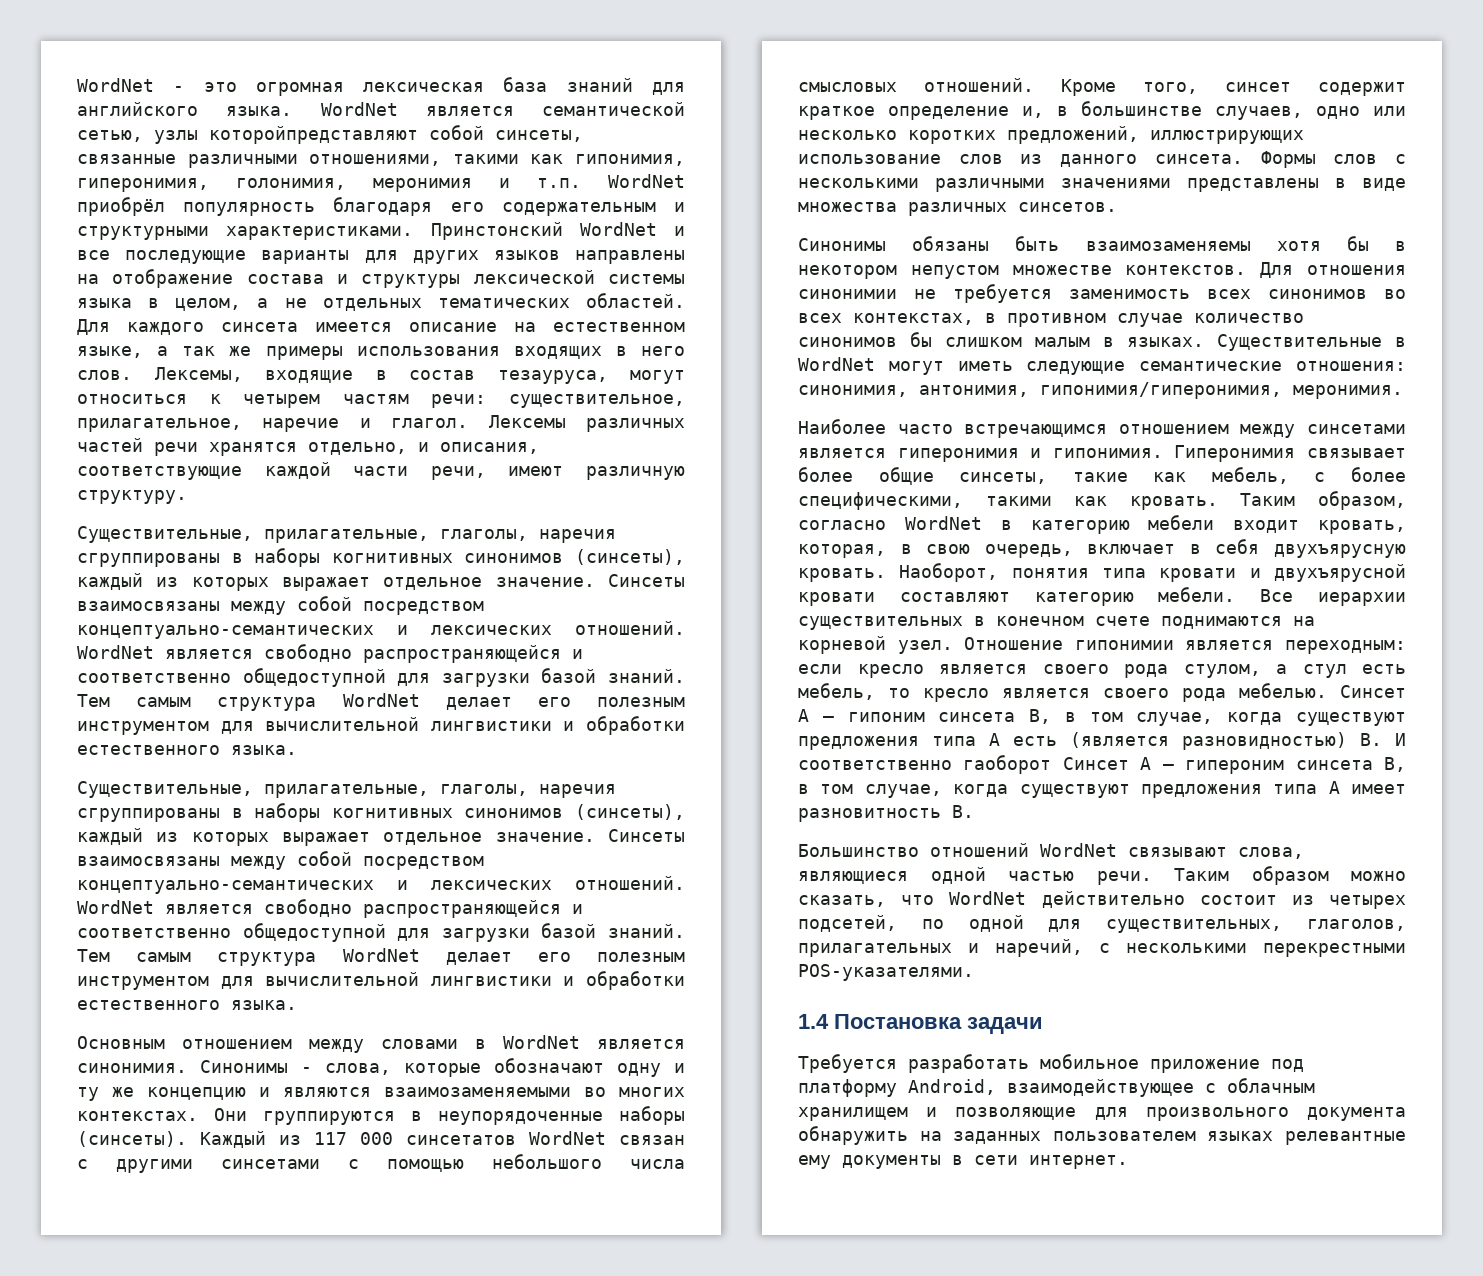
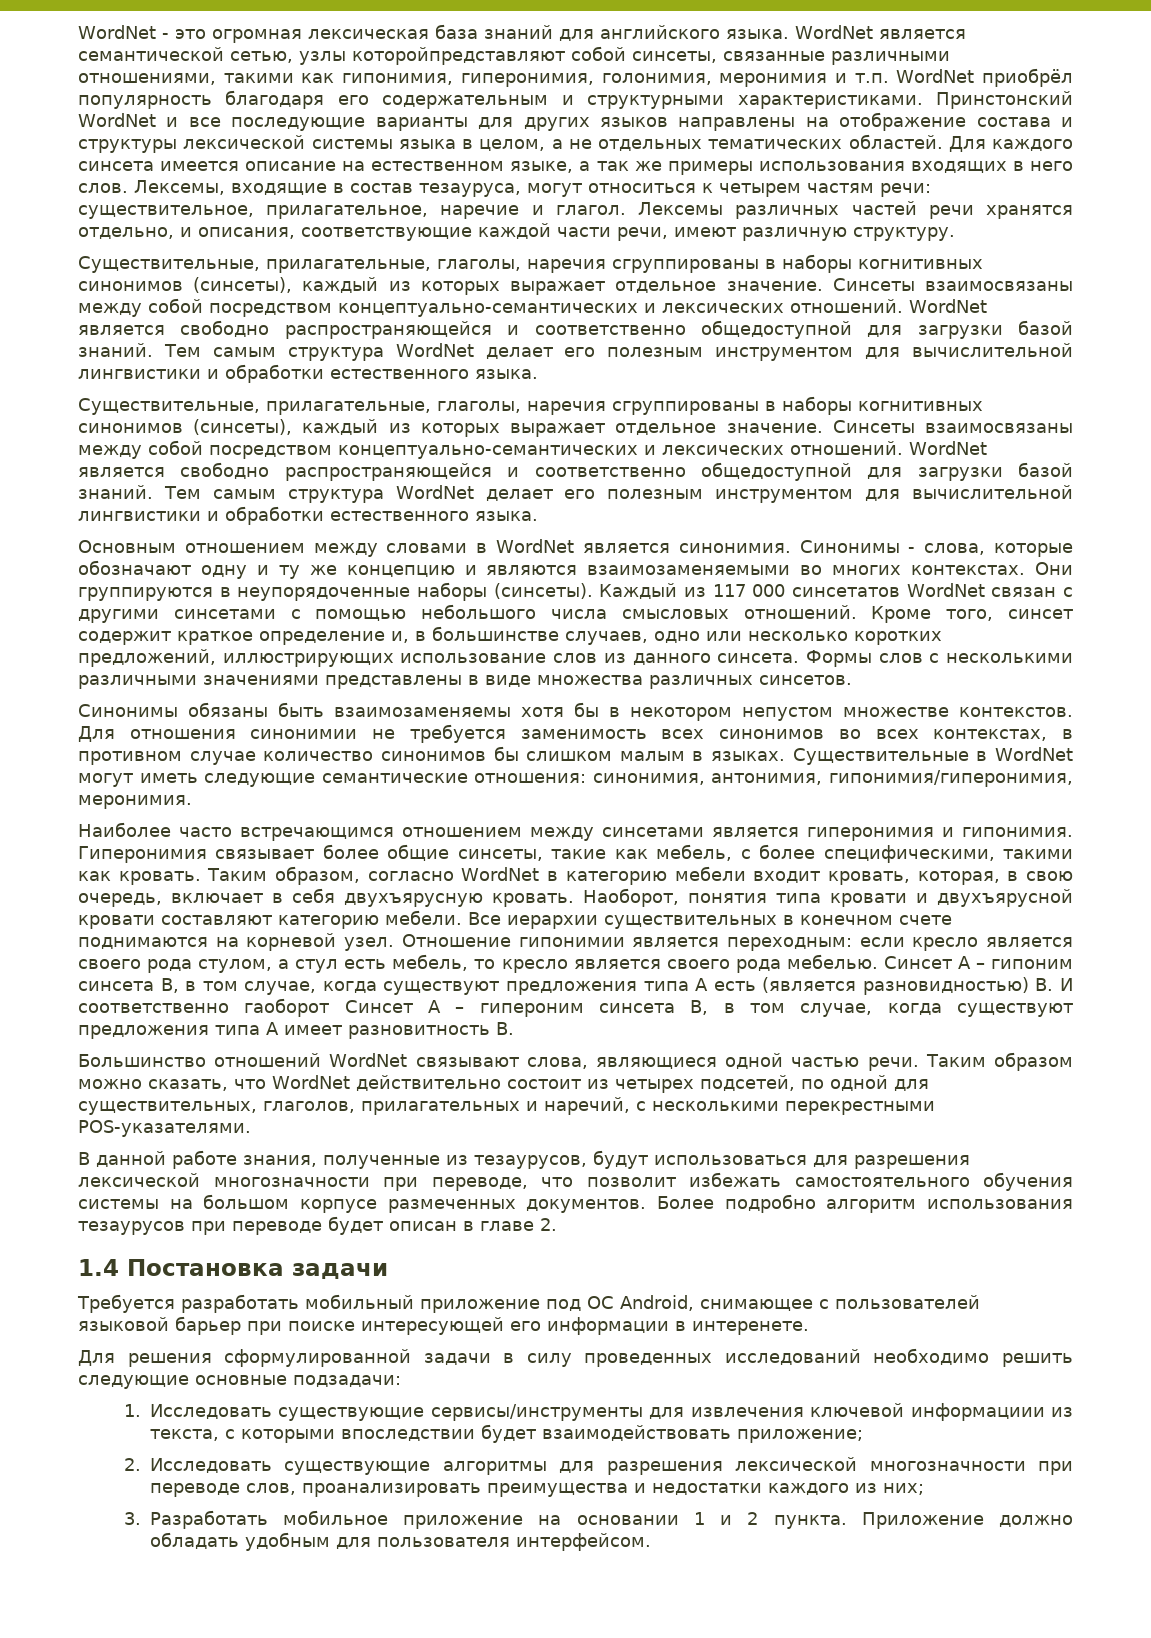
+ В данной работе знания, полученные из тезаурусов, будут использоваться для разрешения лексической многозначности при переводе, что позволит избежать самостоятельного обучения системы на большом корпусе размеченных документов. Более подробно алгоритм использования тезаурусов при переводе будет описан в главе 2.
- Требуется разработать мобильное приложение под платформу Android, взаимодействующее с облачным хранилищем и позволяющие для произвольного документа обнаружить на заданных пользователем языках релевантные ему документы в сети интернет.
+ Требуется разработать мобильный приложение под ОС Android, снимающее с пользователей языковой барьер при поиске интересующей его информации в интеренете.
+ Для решения сформулированной задачи в силу проведенных исследований необходимо решить следующие основные подзадачи:
+ 1. Исследовать существующие сервисы/инструменты для извлечения ключевой информациии из текста, с которыми впоследствии будет взаимодействовать приложение;
+ 2. Исследовать существующие алгоритмы для разрешения лексической многозначности при переводе слов, проанализировать преимущества и недостатки каждого из них;
+ 3. Разработать мобильное приложение на основании 1 и 2 пункта. Приложение должно обладать удобным для пользователя интерфейсом.

